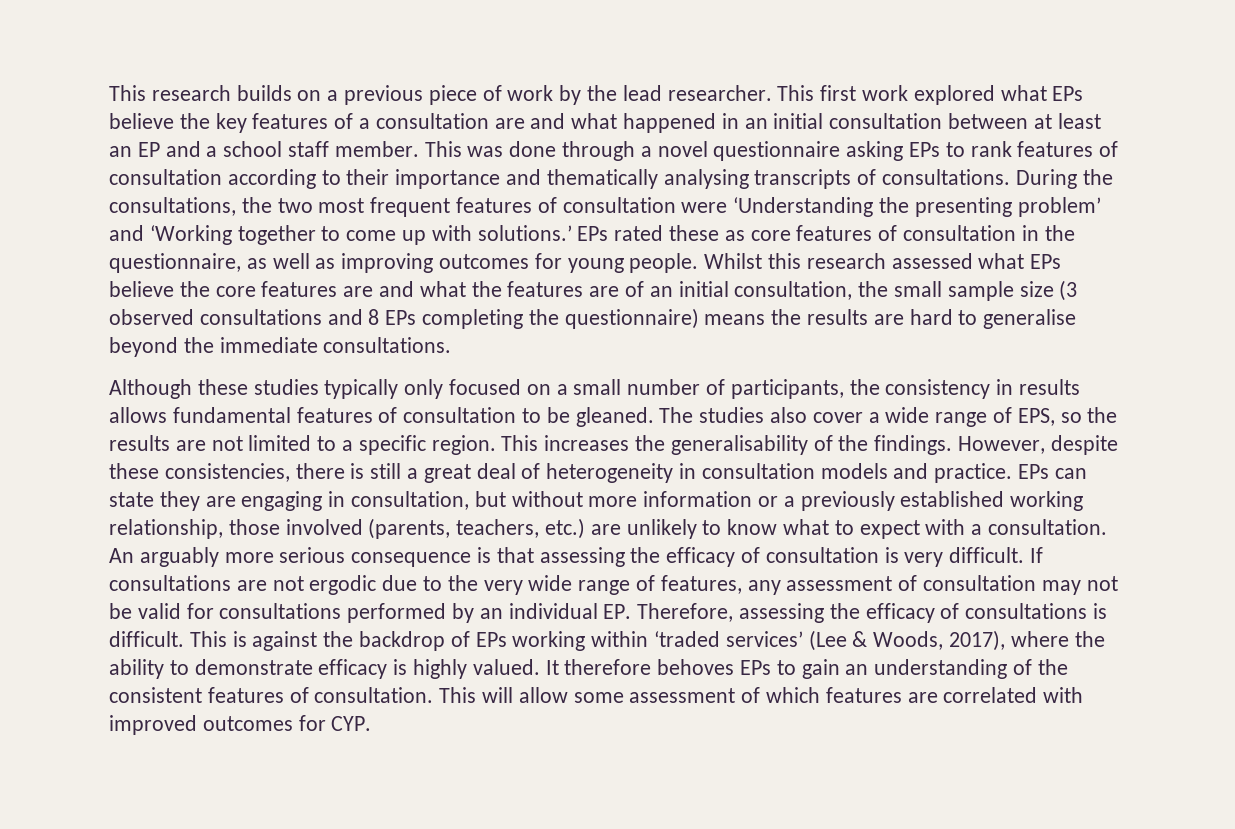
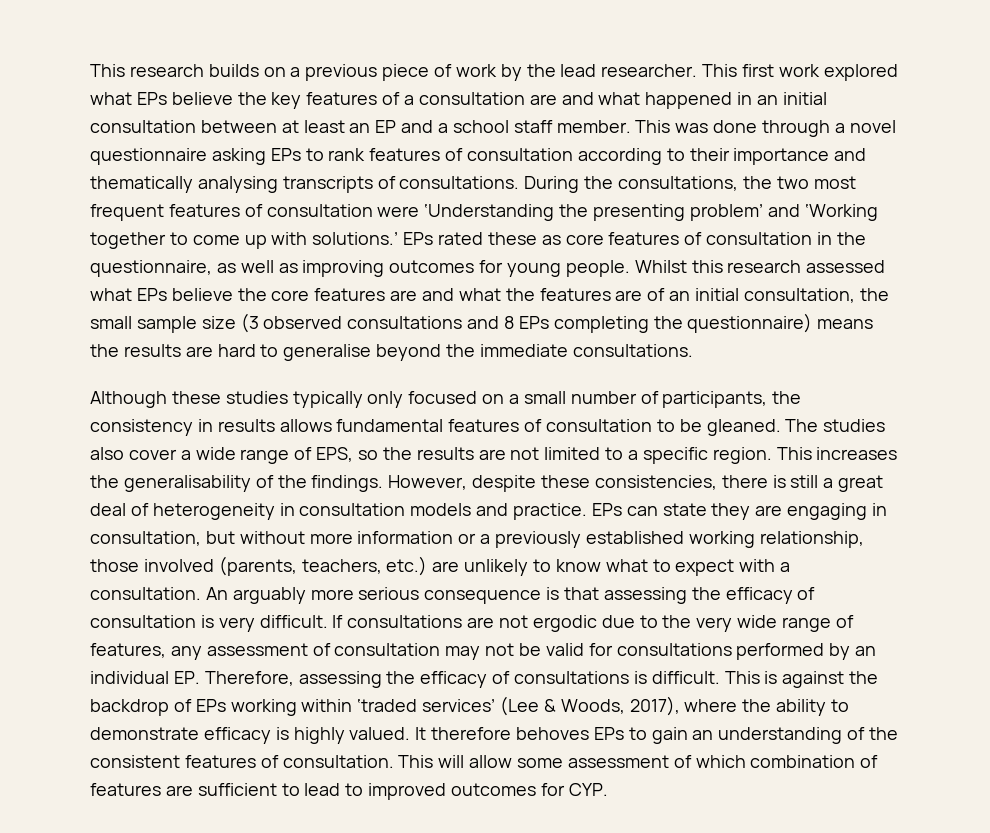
- This will allow some assessment of which features are correlated with improved outcomes for CYP.
+ This will allow some assessment of which combination of features are sufficient to lead to improved outcomes for CYP.

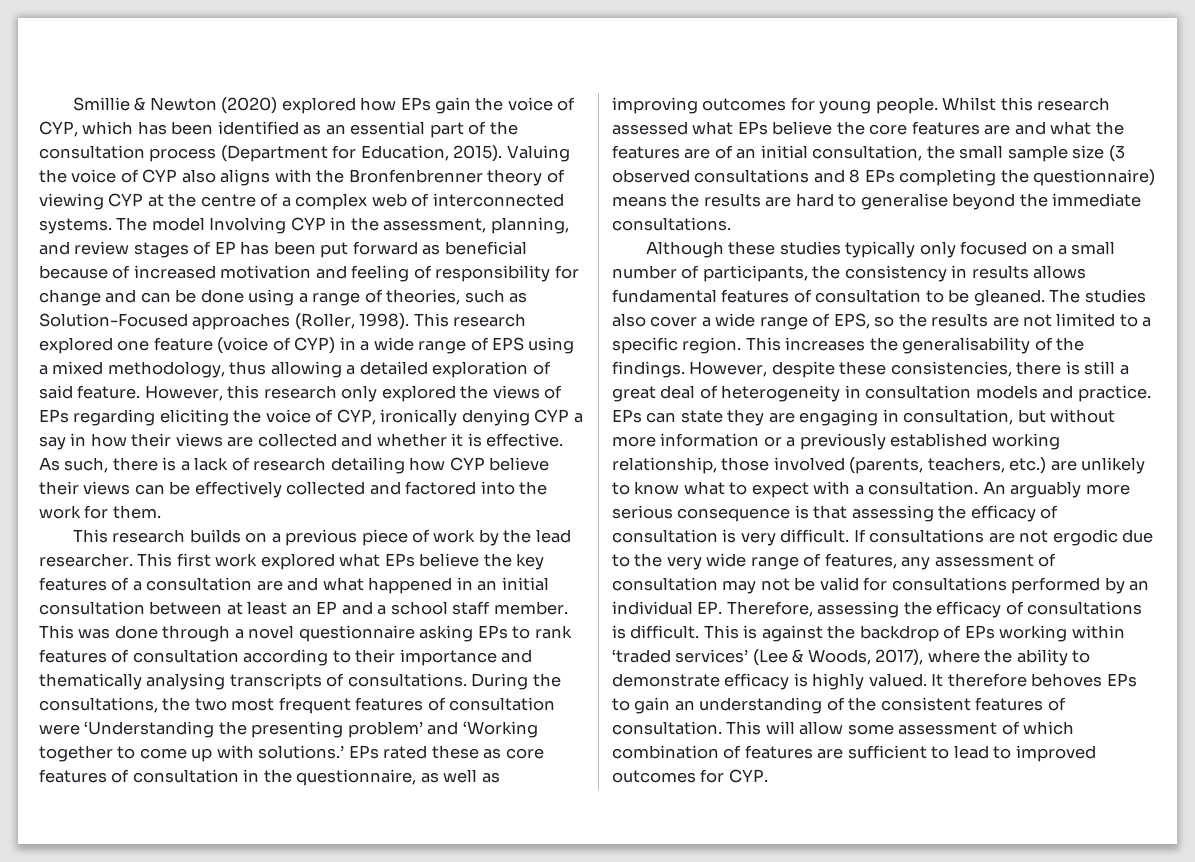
+ Smillie & Newton (2020) explored how EPs gain the voice of CYP, which has been identified as an essential part of the consultation process (Department for Education, 2015). Valuing the voice of CYP also aligns with the Bronfenbrenner theory of viewing CYP at the centre of a complex web of interconnected systems. The model Involving CYP in the assessment, planning, and review stages of EP has been put forward as beneficial because of increased motivation and feeling of responsibility for change and can be done using a range of theories, such as Solution-Focused approaches (Roller, 1998). This research explored one feature (voice of CYP) in a wide range of EPS using a mixed methodology, thus allowing a detailed exploration of said feature. However, this research only explored the views of EPs regarding eliciting the voice of CYP, ironically denying CYP a say in how their views are collected and whether it is effective. As such, there is a lack of research detailing how CYP believe their views can be effectively collected and factored into the work for them.

